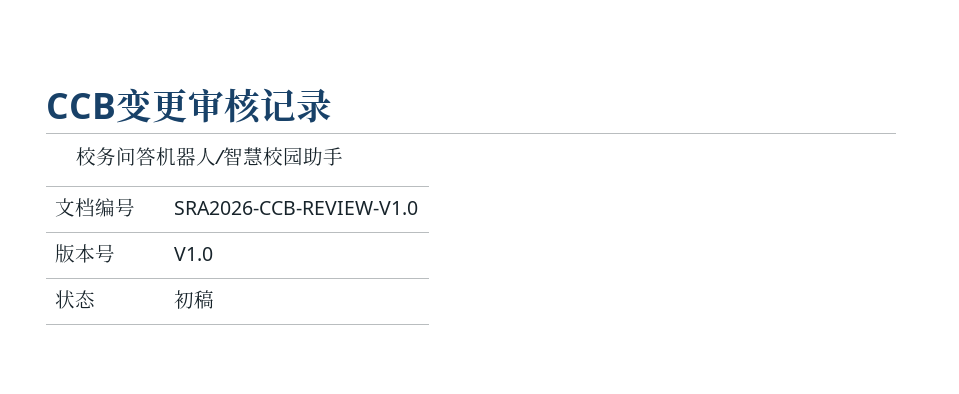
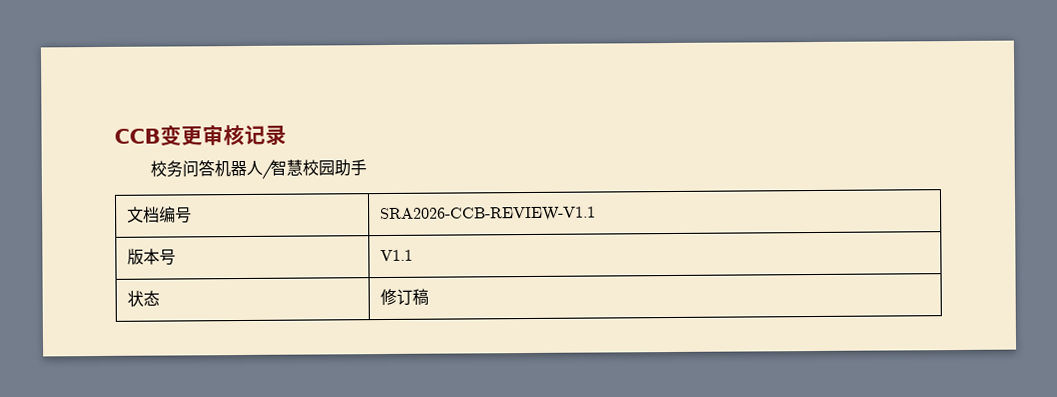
- 文档编号 | SRA2026-CCB-REVIEW-V1.0
+ 文档编号 | SRA2026-CCB-REVIEW-V1.1
- 版本号 | V1.0
+ 版本号 | V1.1
- 状态 | 初稿
+ 状态 | 修订稿

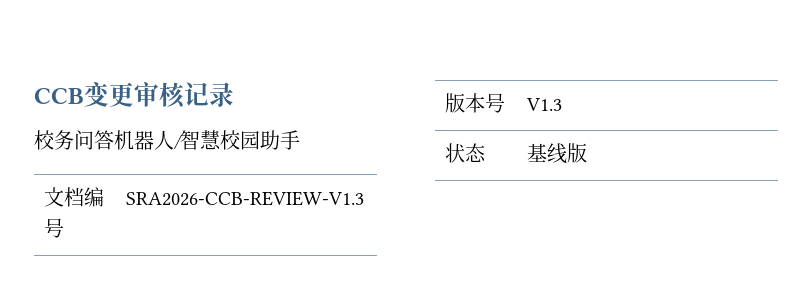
- 文档编号 | SRA2026-CCB-REVIEW-V1.1
+ 文档编号 | SRA2026-CCB-REVIEW-V1.3
- 版本号 | V1.1
+ 版本号 | V1.3
- 状态 | 修订稿
+ 状态 | 基线版

